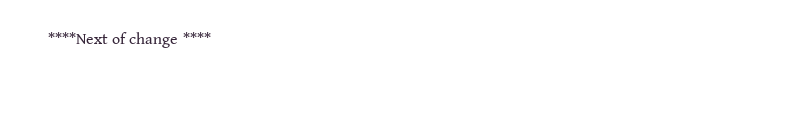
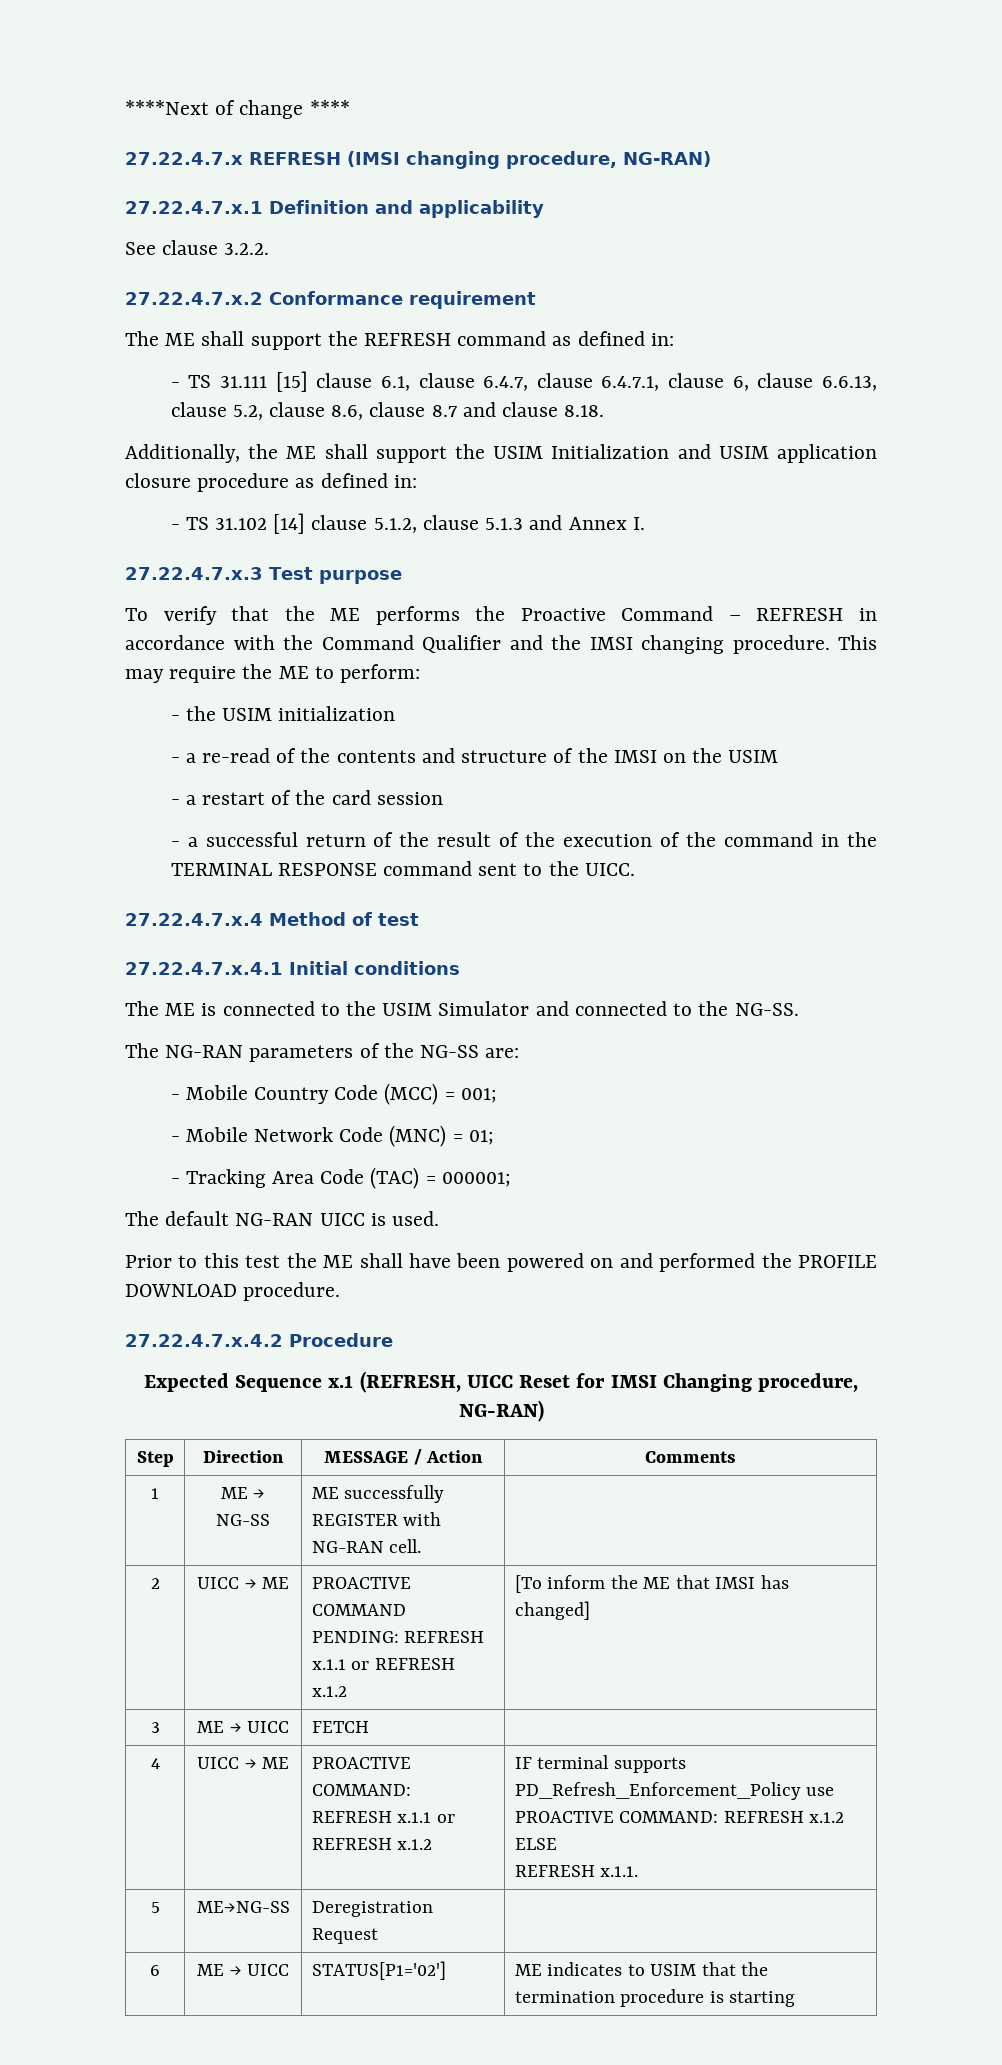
+ 27.22.4.7.x REFRESH (IMSI changing procedure, NG-RAN)
+ 27.22.4.7.x.1 Definition and applicability
+ See clause 3.2.2.
+ 27.22.4.7.x.2 Conformance requirement
+ The ME shall support the REFRESH command as defined in:
+ - TS 31.111 [15] clause 6.1, clause 6.4.7, clause 6.4.7.1, clause 6, clause 6.6.13, clause 5.2, clause 8.6, clause 8.7 and clause 8.18.
+ Additionally, the ME shall support the USIM Initialization and USIM application closure procedure as defined in:
+ - TS 31.102 [14] clause 5.1.2, clause 5.1.3 and Annex I.
+ 27.22.4.7.x.3 Test purpose
+ To verify that the ME performs the Proactive Command – REFRESH in accordance with the Command Qualifier and the IMSI changing procedure. This may require the ME to perform:
+ - the USIM initialization
+ - a re-read of the contents and structure of the IMSI on the USIM
+ - a restart of the card session
+ - a successful return of the result of the execution of the command in the TERMINAL RESPONSE command sent to the UICC.
+ 27.22.4.7.x.4 Method of test
+ 27.22.4.7.x.4.1 Initial conditions
+ The ME is connected to the USIM Simulator and connected to the NG-SS.
+ The NG-RAN parameters of the NG-SS are:
+ - Mobile Country Code (MCC) = 001;
+ - Mobile Network Code (MNC) = 01;
+ - Tracking Area Code (TAC) = 000001;
+ The default NG-RAN UICC is used.
+ Prior to this test the ME shall have been powered on and performed the PROFILE DOWNLOAD procedure.
+ 27.22.4.7.x.4.2 Procedure
+ Expected Sequence x.1 (REFRESH, UICC Reset for IMSI Changing procedure, NG-RAN)
+ Step | Direction | MESSAGE / Action | Comments
+ 1 | ME → NG-SS | ME successfully REGISTER with NG-RAN cell. |
+ 2 | UICC → ME | PROACTIVE COMMAND PENDING: REFRESH x.1.1 or REFRESH x.1.2 | [To inform the ME that IMSI has changed]
+ 3 | ME → UICC | FETCH |
+ 4 | UICC → ME | PROACTIVE COMMAND: REFRESH x.1.1 or REFRESH x.1.2 | IF terminal supports PD_Refresh_Enforcement_Policy use PROACTIVE COMMAND: REFRESH x.1.2 ELSE
+ REFRESH x.1.1.
+ 5 | ME→NG-SS | Deregistration Request |
+ 6 | ME → UICC | STATUS[P1='02'] | ME indicates to USIM that the termination procedure is starting

